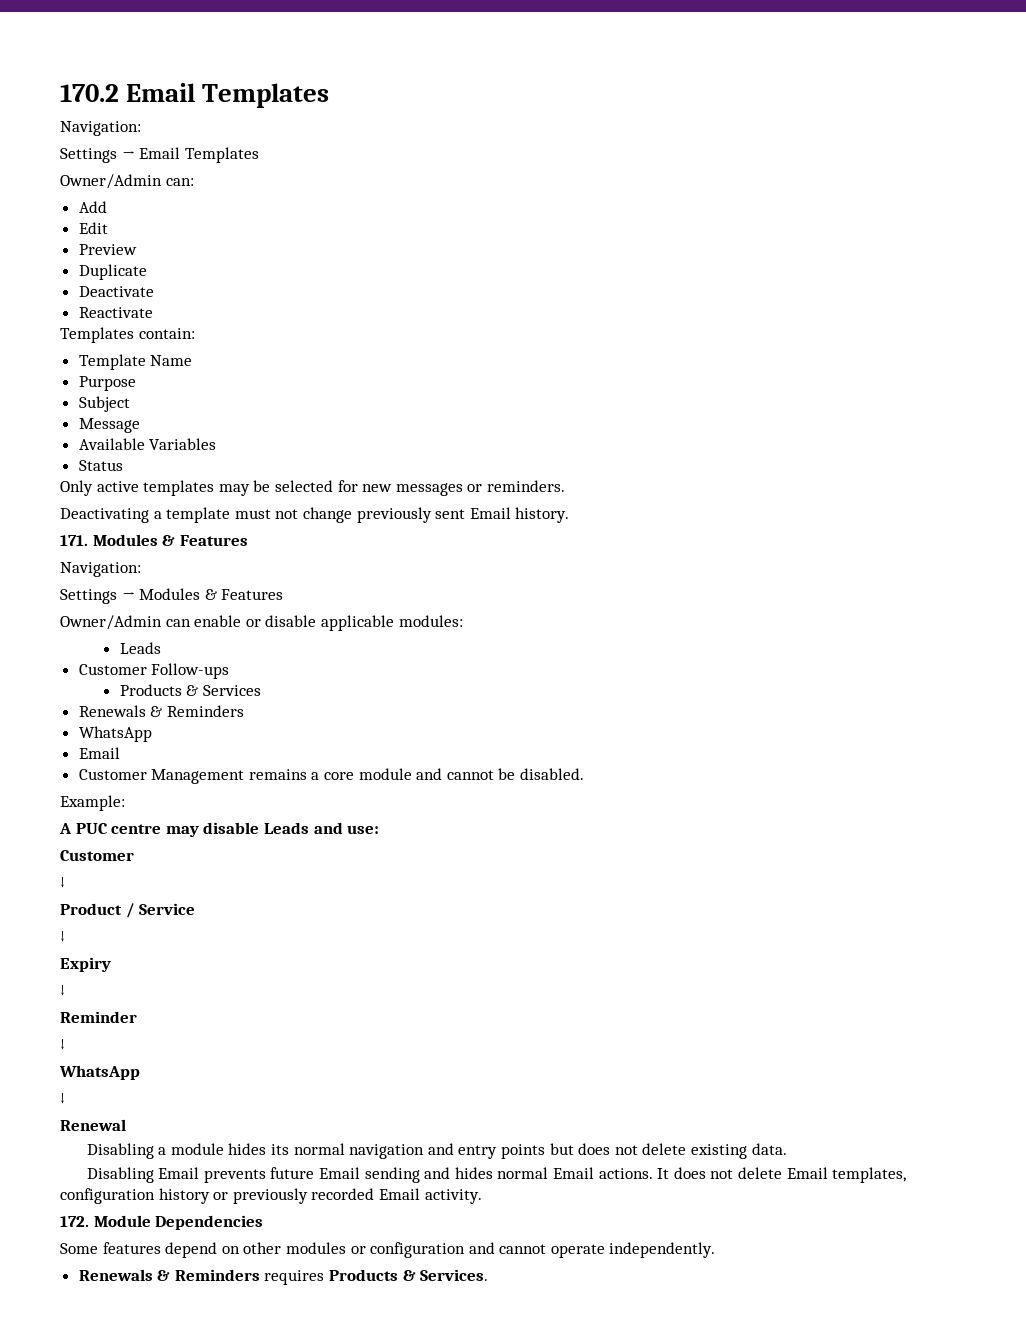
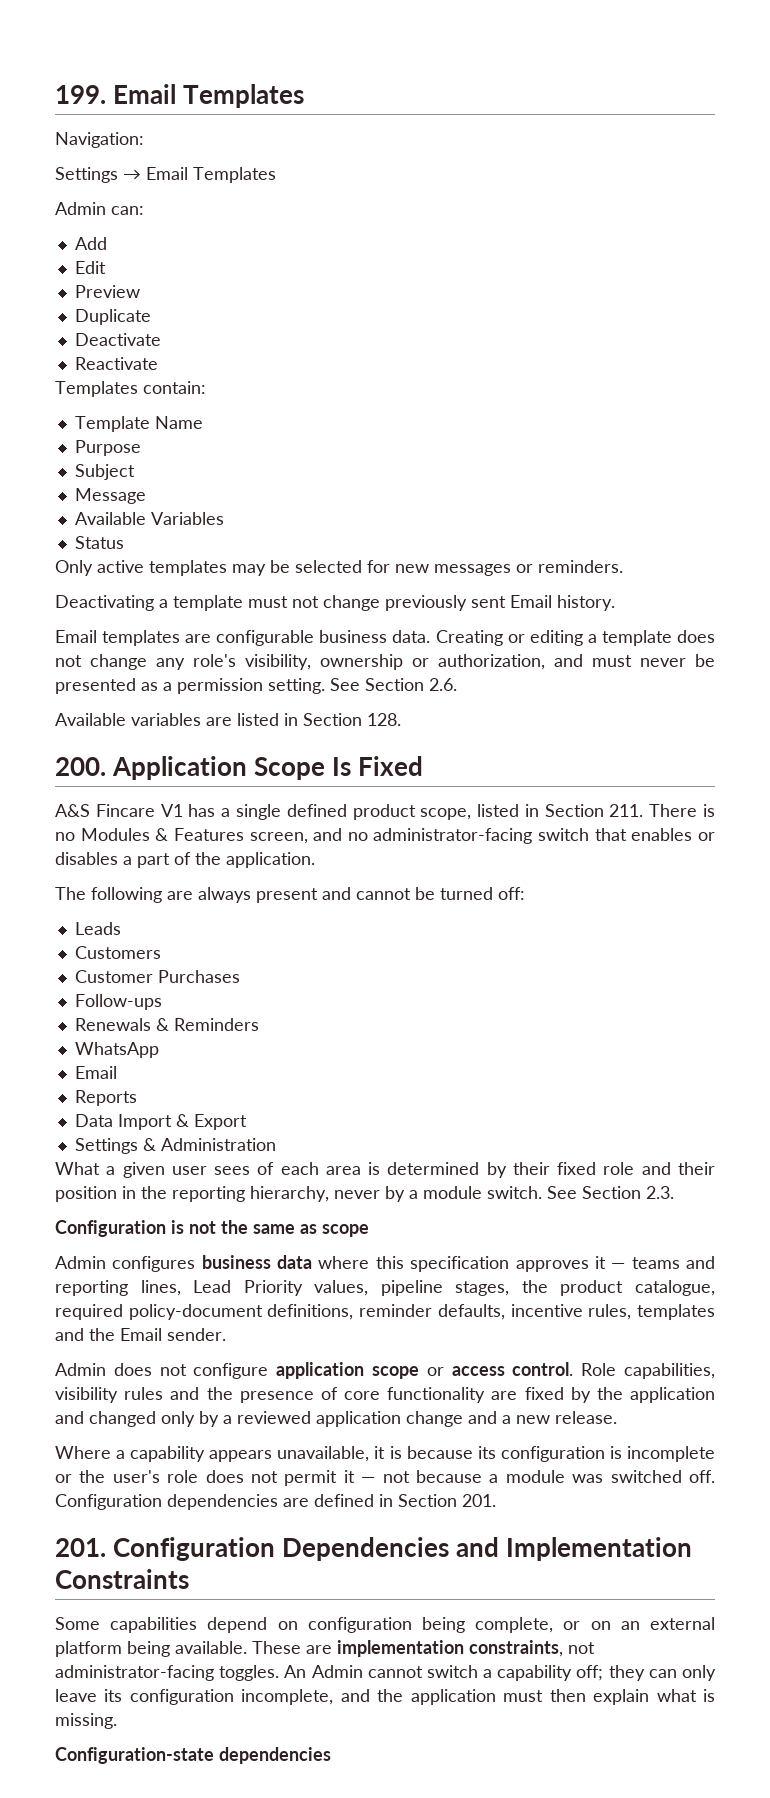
- 170.2 Email Templates
+ 199. Email Templates
- Owner/Admin can:
+ Admin can:
- 171. Modules & Features
- Navigation:
- Settings → Modules & Features
- Owner/Admin can enable or disable applicable modules:
+ Email templates are configurable business data. Creating or editing a template does not change any role's visibility, ownership or authorization, and must never be presented as a permission setting. See Section 2.6.
+ Available variables are listed in Section 128.
+ 200. Application Scope Is Fixed
+ A&S Fincare V1 has a single defined product scope, listed in Section 211. There is no Modules & Features screen, and no administrator-facing switch that enables or disables a part of the application.
+ The following are always present and cannot be turned off:
  Leads
- Customer Follow-ups
+ Customers
+ Customer Purchases
+ Follow-ups
- Products & Services
- Customer Management remains a core module and cannot be disabled.
- Example:
- A PUC centre may disable Leads and use:
- Customer
- ↓
- Product / Service
- ↓
- Expiry
- ↓
- Reminder
- ↓
- WhatsApp
- ↓
- Renewal
- Disabling a module hides its normal navigation and entry points but does not delete existing data.
- Disabling Email prevents future Email sending and hides normal Email actions. It does not delete Email templates, configuration history or previously recorded Email activity.
- 172. Module Dependencies
+ Reports
+ Data Import & Export
+ Settings & Administration
+ What a given user sees of each area is determined by their fixed role and their position in the reporting hierarchy, never by a module switch. See Section 2.3.
+ Configuration is not the same as scope
+ Admin configures business data where this specification approves it — teams and reporting lines, Lead Priority values, pipeline stages, the product catalogue, required policy-document definitions, reminder defaults, incentive rules, templates and the Email sender.
+ Admin does not configure application scope or access control. Role capabilities, visibility rules and the presence of core functionality are fixed by the application and changed only by a reviewed application change and a new release.
+ Where a capability appears unavailable, it is because its configuration is incomplete or the user's role does not permit it — not because a module was switched off. Configuration dependencies are defined in Section 201.
+ 201. Configuration Dependencies and Implementation Constraints
- Some features depend on other modules or configuration and cannot operate independently.
- Renewals & Reminders requires Products & Services.
+ Some capabilities depend on configuration being complete, or on an external platform being available. These are implementation constraints, not administrator-facing toggles. An Admin cannot switch a capability off; they can only leave its configuration incomplete, and the application must then explain what is missing.
+ Configuration-state dependencies

